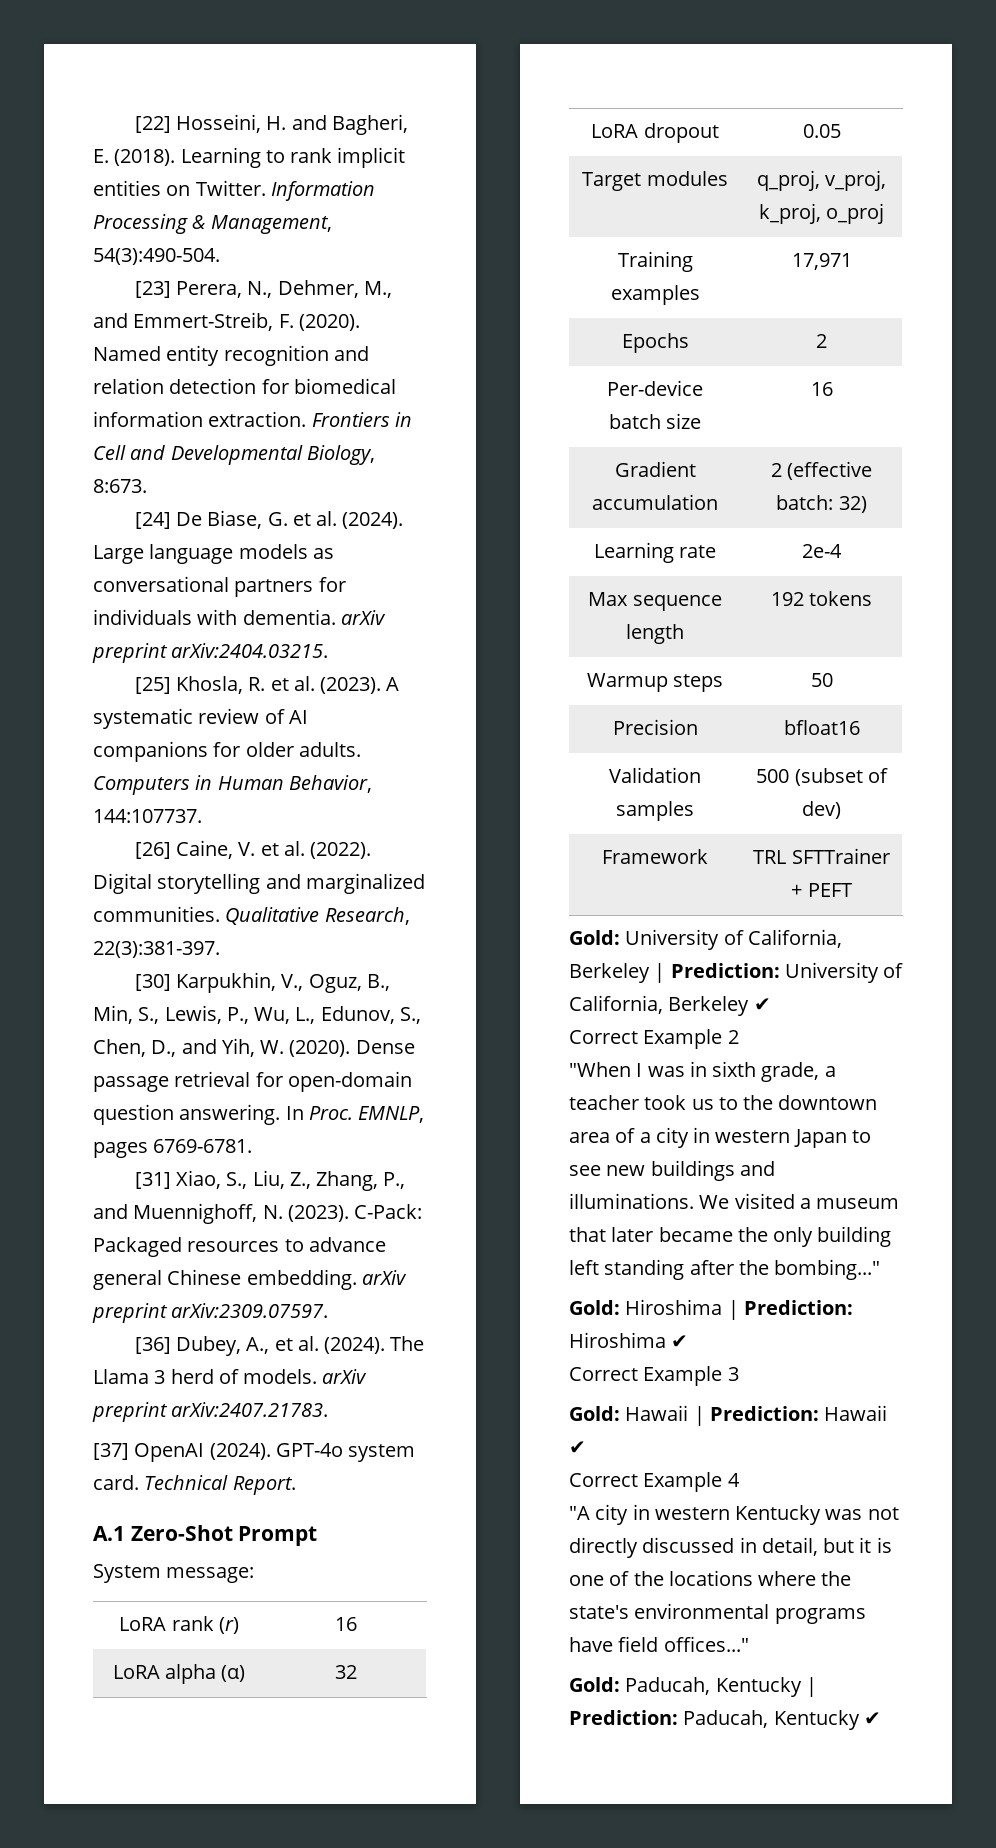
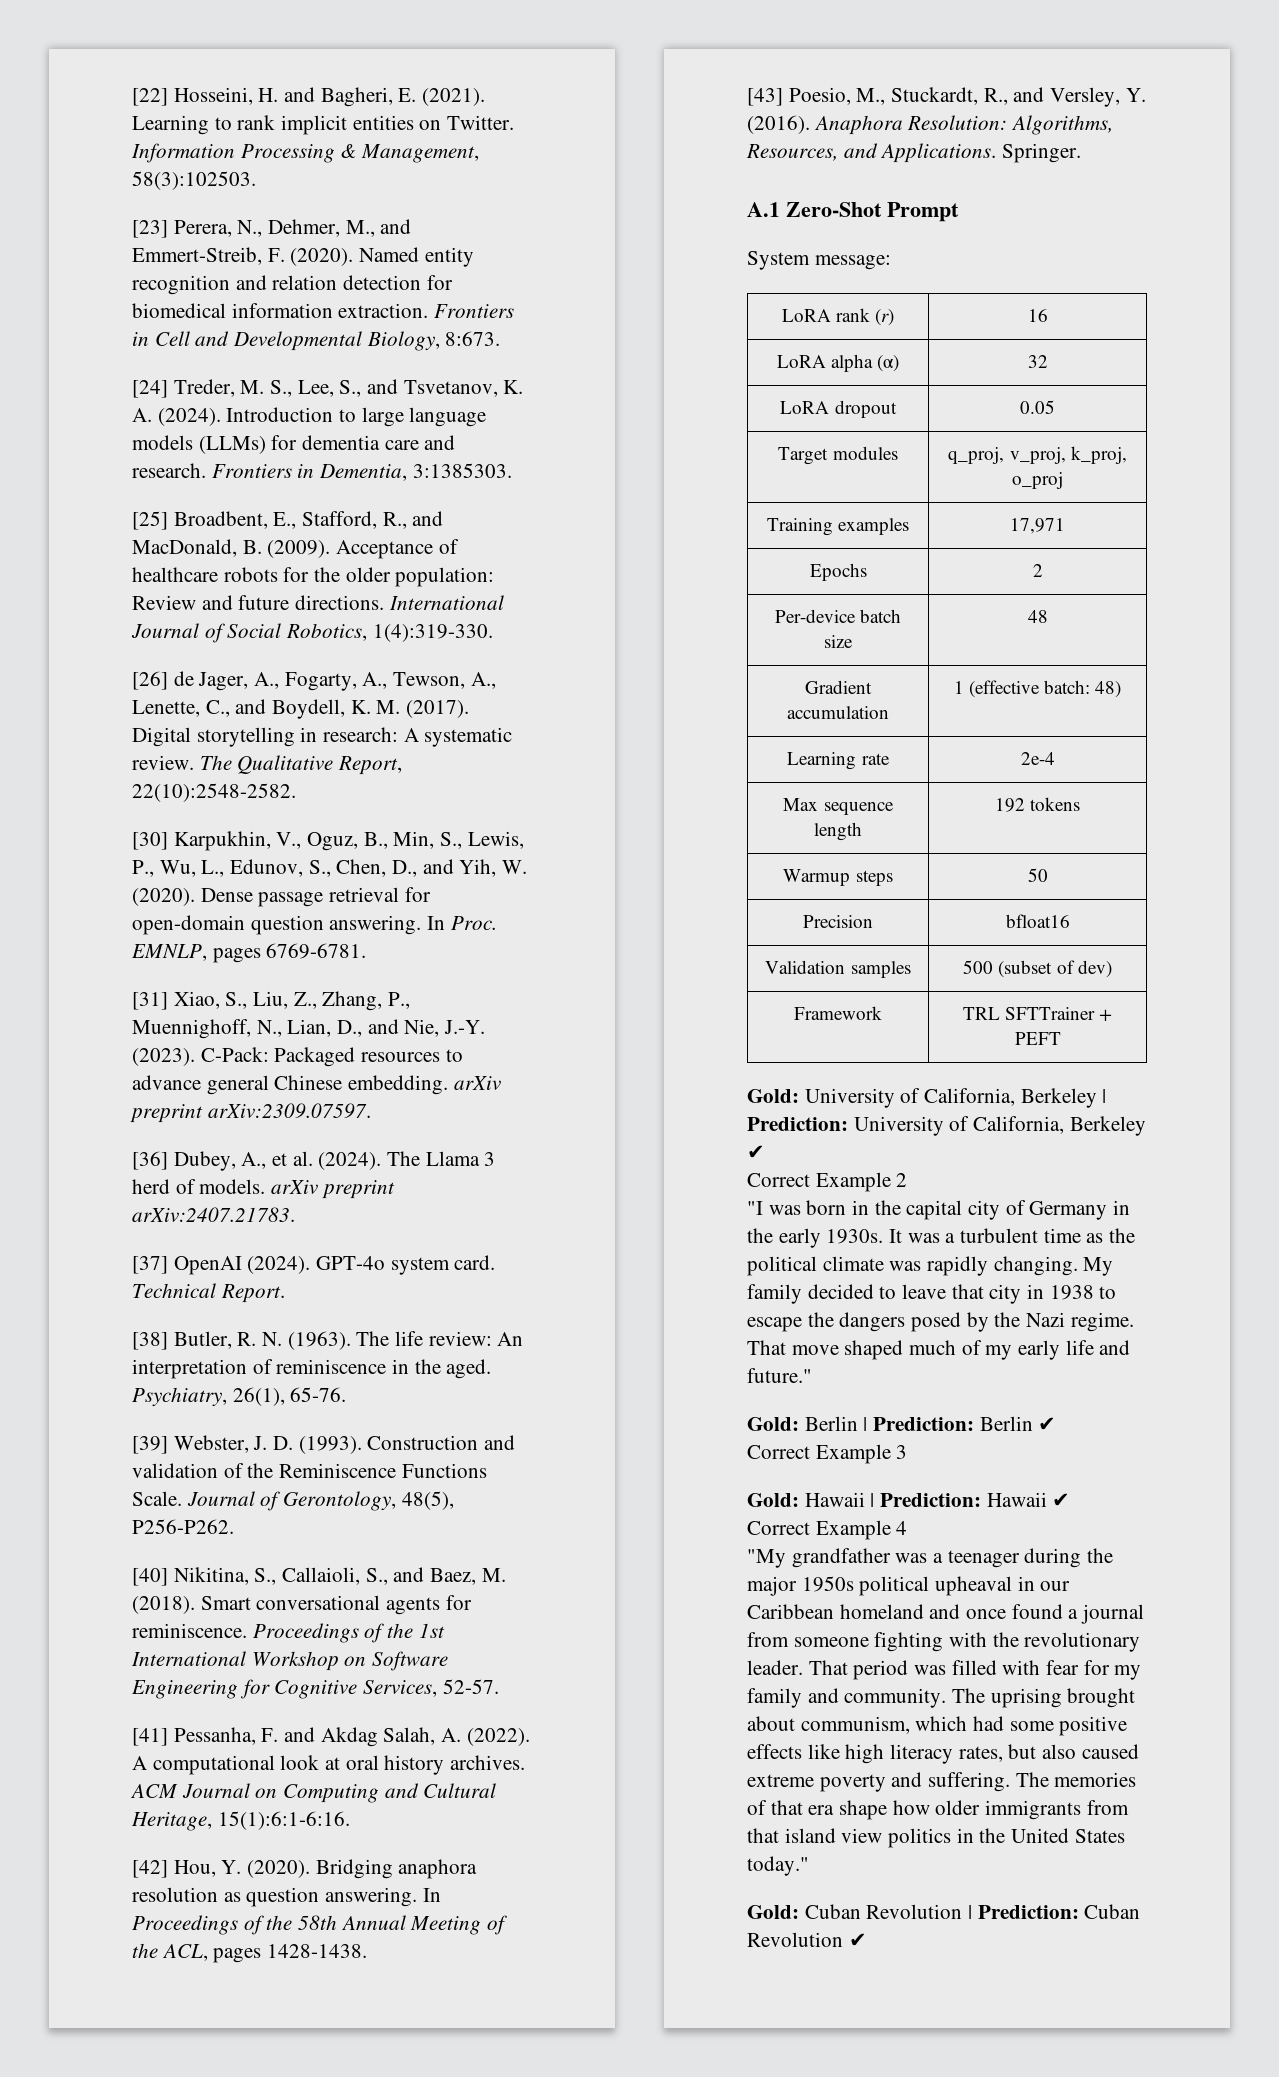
- [22] Hosseini, H. and Bagheri, E. (2018).
+ [22] Hosseini, H. and Bagheri, E. (2021).
- Information Processing & Management, 54(3):490-504.
+ Information Processing & Management, 58(3):102503.
- [24] De Biase, G. et al. (2024). Large language models as conversational partners for individuals with dementia. arXiv preprint arXiv:2404.03215.
- [25] Khosla, R. et al. (2023). A systematic review of AI companions for older adults. Computers in Human Behavior, 144:107737.
- [26] Caine, V. et al. (2022). Digital storytelling and marginalized communities. Qualitative Research, 22(3):381-397.
+ [24] Treder, M. S., Lee, S., and Tsvetanov, K. A. (2024). Introduction to large language models (LLMs) for dementia care and research. Frontiers in Dementia, 3:1385303.
+ [25] Broadbent, E., Stafford, R., and MacDonald, B. (2009). Acceptance of healthcare robots for the older population: Review and future directions. International Journal of Social Robotics, 1(4):319-330.
+ [26] de Jager, A., Fogarty, A., Tewson, A., Lenette, C., and Boydell, K. M. (2017). Digital storytelling in research: A systematic review. The Qualitative Report, 22(10):2548-2582.
- [31] Xiao, S., Liu, Z., Zhang, P., and Muennighoff, N. (2023).
+ [31] Xiao, S., Liu, Z., Zhang, P., Muennighoff, N., Lian, D., and Nie, J.-Y. (2023).
+ [38] Butler, R. N. (1963). The life review: An interpretation of reminiscence in the aged. Psychiatry, 26(1), 65-76.
+ [39] Webster, J. D. (1993). Construction and validation of the Reminiscence Functions Scale. Journal of Gerontology, 48(5), P256-P262.
+ [40] Nikitina, S., Callaioli, S., and Baez, M. (2018). Smart conversational agents for reminiscence. Proceedings of the 1st International Workshop on Software Engineering for Cognitive Services, 52-57.
+ [41] Pessanha, F. and Akdag Salah, A. (2022). A computational look at oral history archives. ACM Journal on Computing and Cultural Heritage, 15(1):6:1-6:16.
+ [42] Hou, Y. (2020). Bridging anaphora resolution as question answering. In Proceedings of the 58th Annual Meeting of the ACL, pages 1428-1438.
+ [43] Poesio, M., Stuckardt, R., and Versley, Y. (2016). Anaphora Resolution: Algorithms, Resources, and Applications. Springer.
- Per-device batch size | 16
+ Per-device batch size | 48
- Gradient accumulation | 2 (effective batch: 32)
+ Gradient accumulation | 1 (effective batch: 48)
- "When I was in sixth grade, a teacher took us to the downtown area of a city in western Japan to see new buildings and illuminations. We visited a museum that later became the only building left standing after the bombing..."
- Gold: Hiroshima | Prediction: Hiroshima ✔
+ "I was born in the capital city of Germany in the early 1930s. It was a turbulent time as the political climate was rapidly changing. My family decided to leave that city in 1938 to escape the dangers posed by the Nazi regime. That move shaped much of my early life and future."
+ Gold: Berlin | Prediction: Berlin ✔
- "A city in western Kentucky was not directly discussed in detail, but it is one of the locations where the state's environmental programs have field offices..."
- Gold: Paducah, Kentucky | Prediction: Paducah, Kentucky ✔
+ "My grandfather was a teenager during the major 1950s political upheaval in our Caribbean homeland and once found a journal from someone fighting with the revolutionary leader. That period was filled with fear for my family and community. The uprising brought about communism, which had some positive effects like high literacy rates, but also caused extreme poverty and suffering. The memories of that era shape how older immigrants from that island view politics in the United States today."
+ Gold: Cuban Revolution | Prediction: Cuban Revolution ✔

